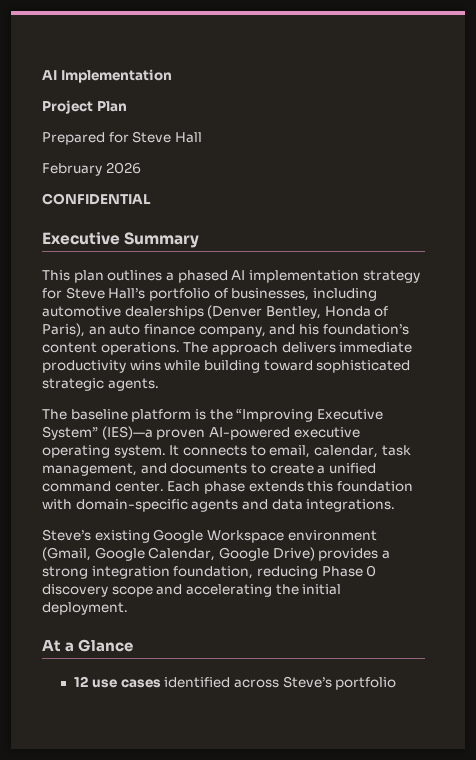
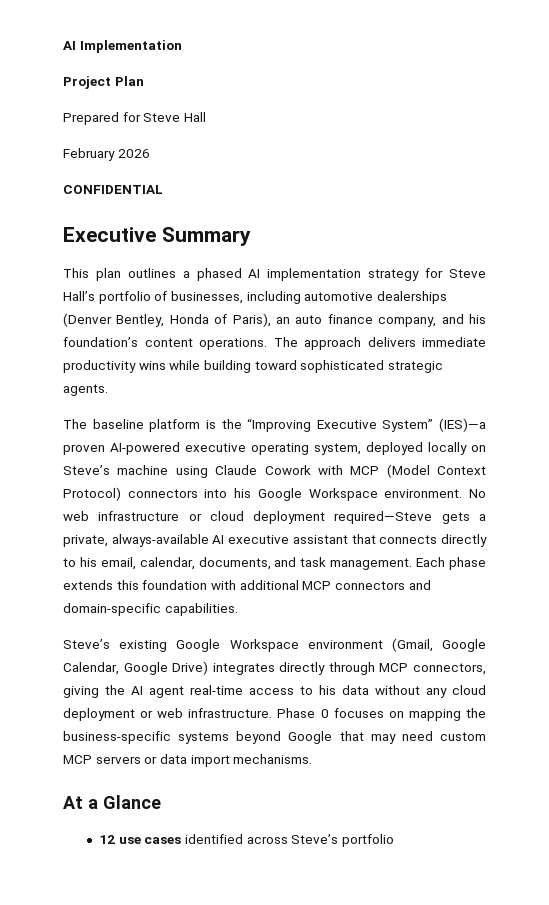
- The baseline platform is the “Improving Executive System” (IES)—a proven AI-powered executive operating system. It connects to email, calendar, task management, and documents to create a unified command center.
+ The baseline platform is the “Improving Executive System” (IES)—a proven AI-powered executive operating system, deployed locally on Steve’s machine using Claude Cowork with MCP (Model Context Protocol) connectors into his Google Workspace environment. No web infrastructure or cloud deployment required—Steve gets a private, always-available AI executive assistant that connects directly to his email, calendar, documents, and task management.
- Each phase extends this foundation with domain-specific agents and data integrations.
+ Each phase extends this foundation with additional MCP connectors and domain-specific capabilities.
- Steve’s existing Google Workspace environment (Gmail, Google Calendar, Google Drive) provides a strong integration foundation, reducing Phase 0 discovery scope and accelerating the initial deployment.
+ Steve’s existing Google Workspace environment (Gmail, Google Calendar, Google Drive) integrates directly through MCP connectors, giving the AI agent real-time access to his data without any cloud deployment or web infrastructure. Phase 0 focuses on mapping the business-specific systems beyond Google that may need custom MCP servers or data import mechanisms.

